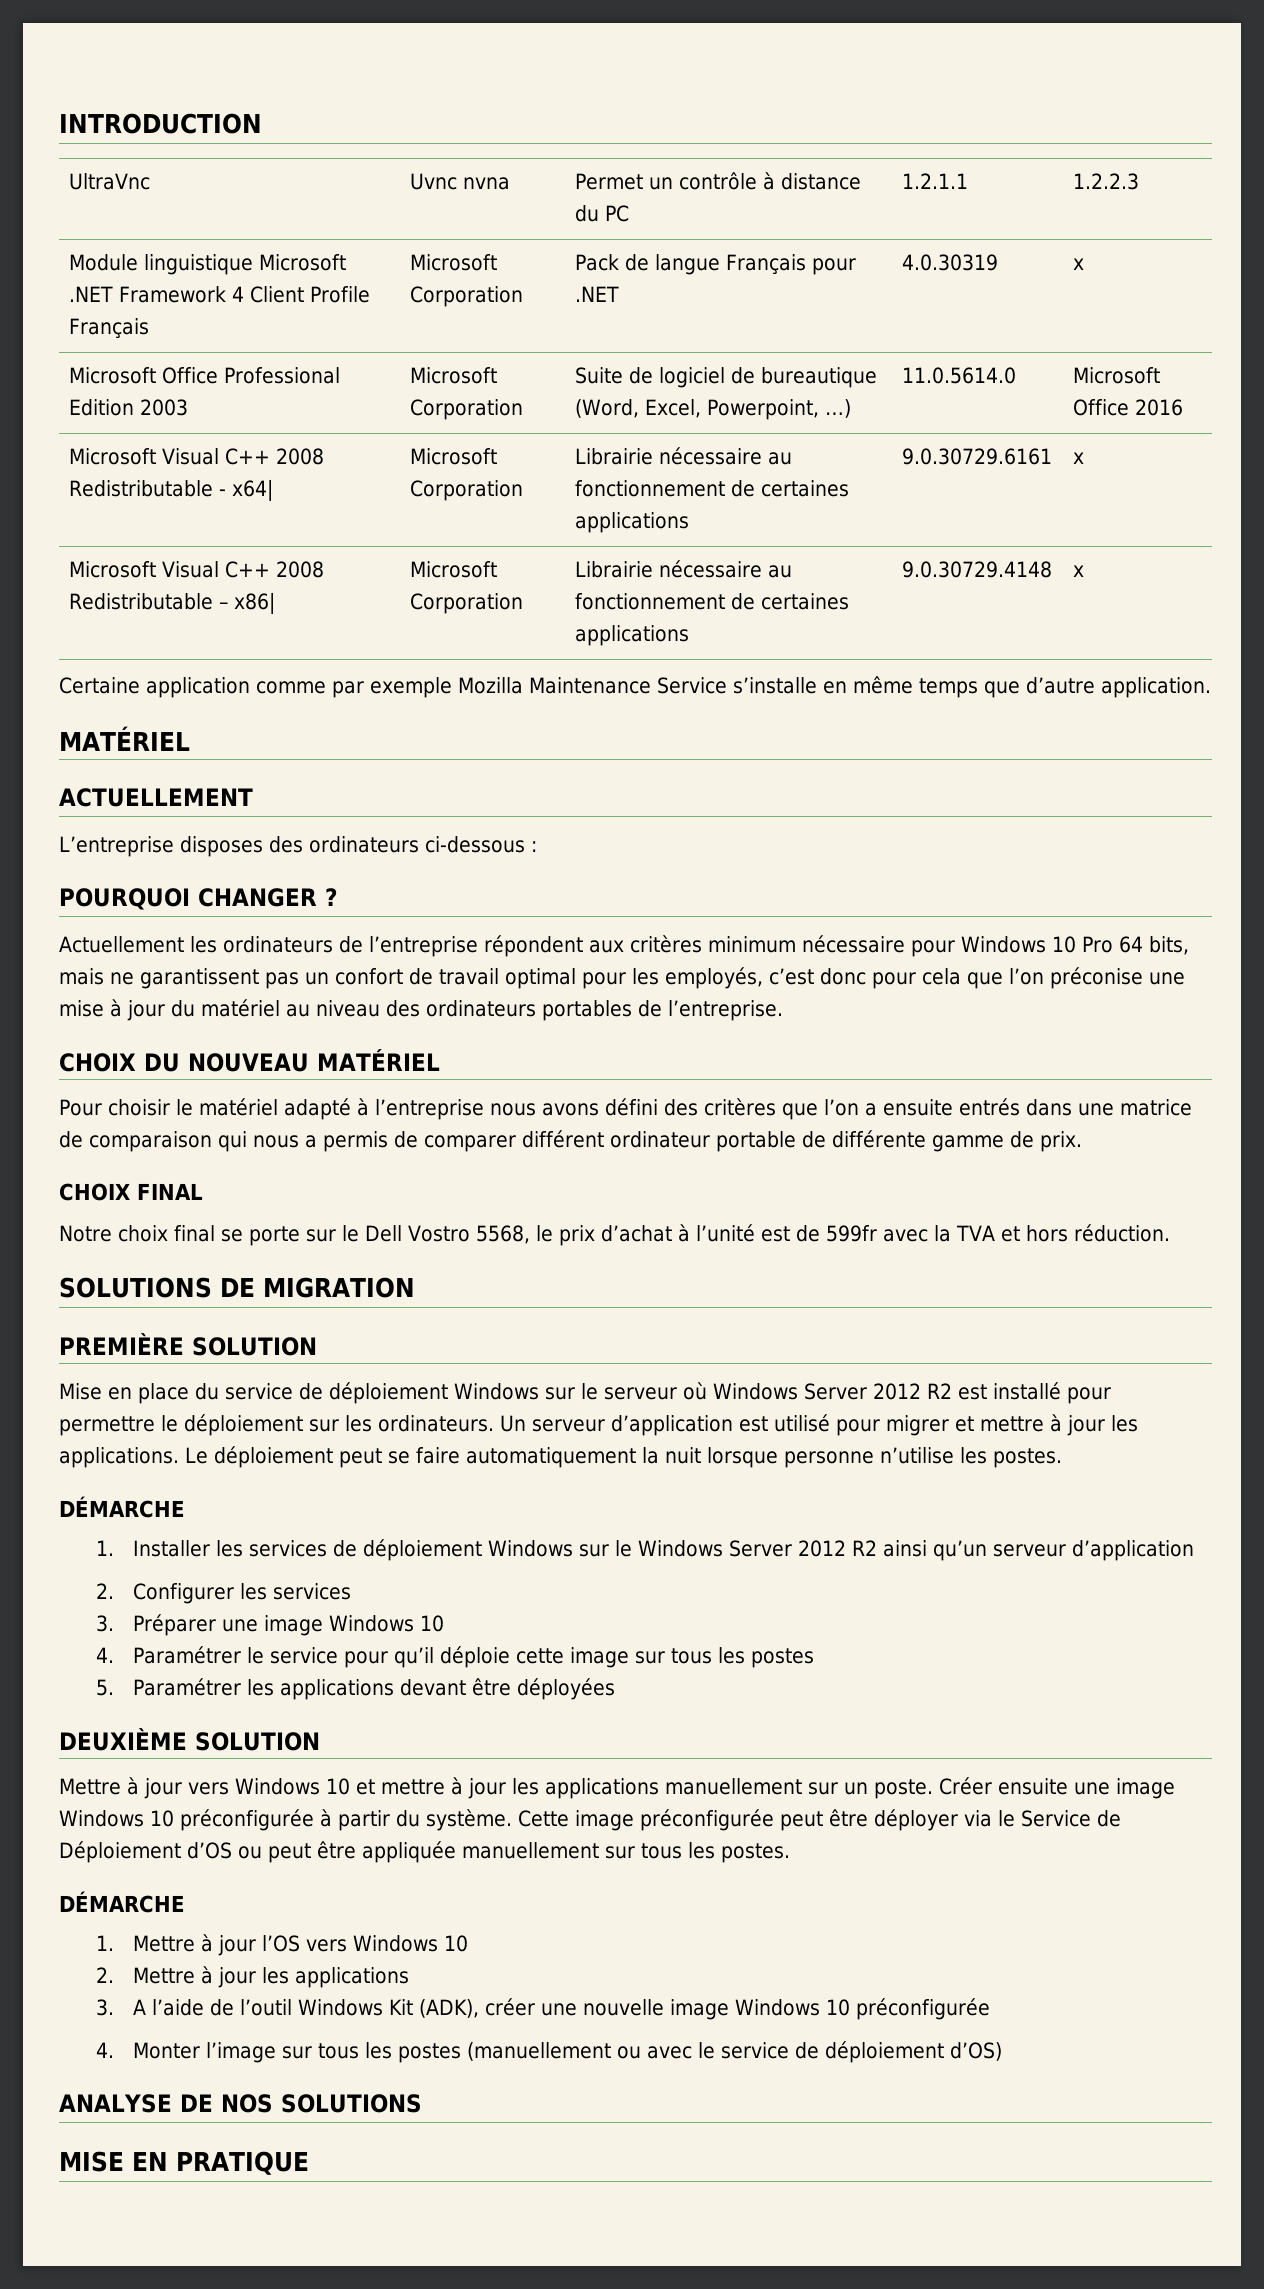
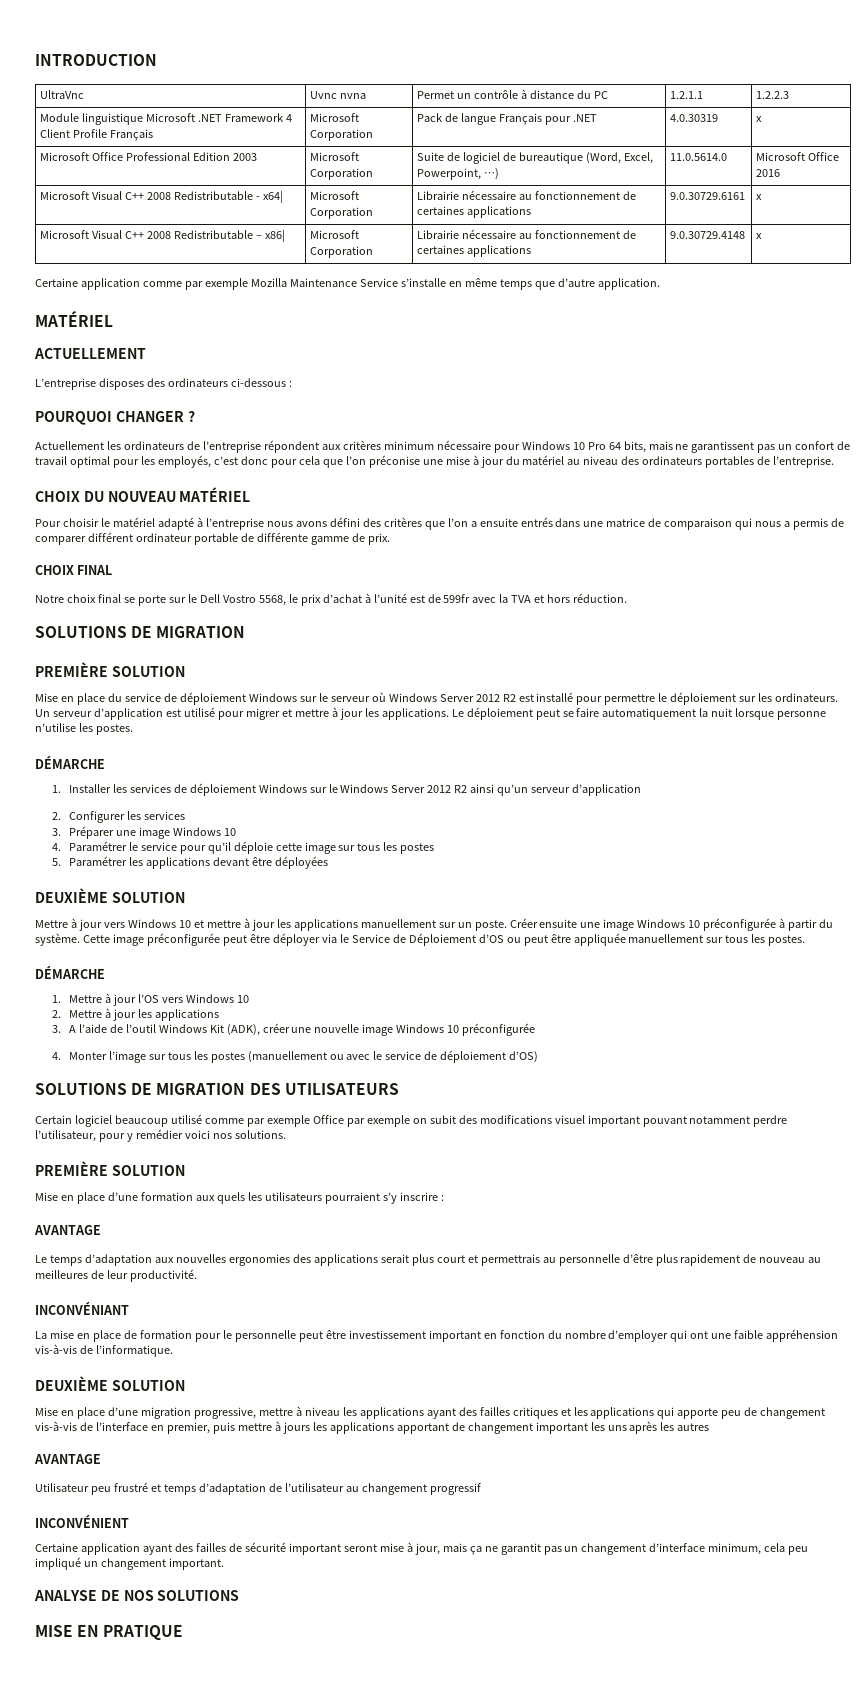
+ SOLUTIONS DE MIGRATION DES UTILISATEURS
+ Certain logiciel beaucoup utilisé comme par exemple Office par exemple on subit des modifications visuel important pouvant notamment perdre l’utilisateur, pour y remédier voici nos solutions.
+ PREMIÈRE SOLUTION
+ Mise en place d’une formation aux quels les utilisateurs pourraient s’y inscrire :
+ AVANTAGE
+ Le temps d’adaptation aux nouvelles ergonomies des applications serait plus court et permettrais au personnelle d’être plus rapidement de nouveau au meilleures de leur productivité.
+ INCONVÉNIANT
+ La mise en place de formation pour le personnelle peut être investissement important en fonction du nombre d’employer qui ont une faible appréhension vis-à-vis de l’informatique.
+ DEUXIÈME SOLUTION
+ Mise en place d’une migration progressive, mettre à niveau les applications ayant des failles critiques et les applications qui apporte peu de changement vis-à-vis de l’interface en premier, puis mettre à jours les applications apportant de changement important les uns après les autres
+ AVANTAGE
+ Utilisateur peu frustré et temps d’adaptation de l’utilisateur au changement progressif
+ INCONVÉNIENT
+ Certaine application ayant des failles de sécurité important seront mise à jour, mais ça ne garantit pas un changement d’interface minimum, cela peu impliqué un changement important.

